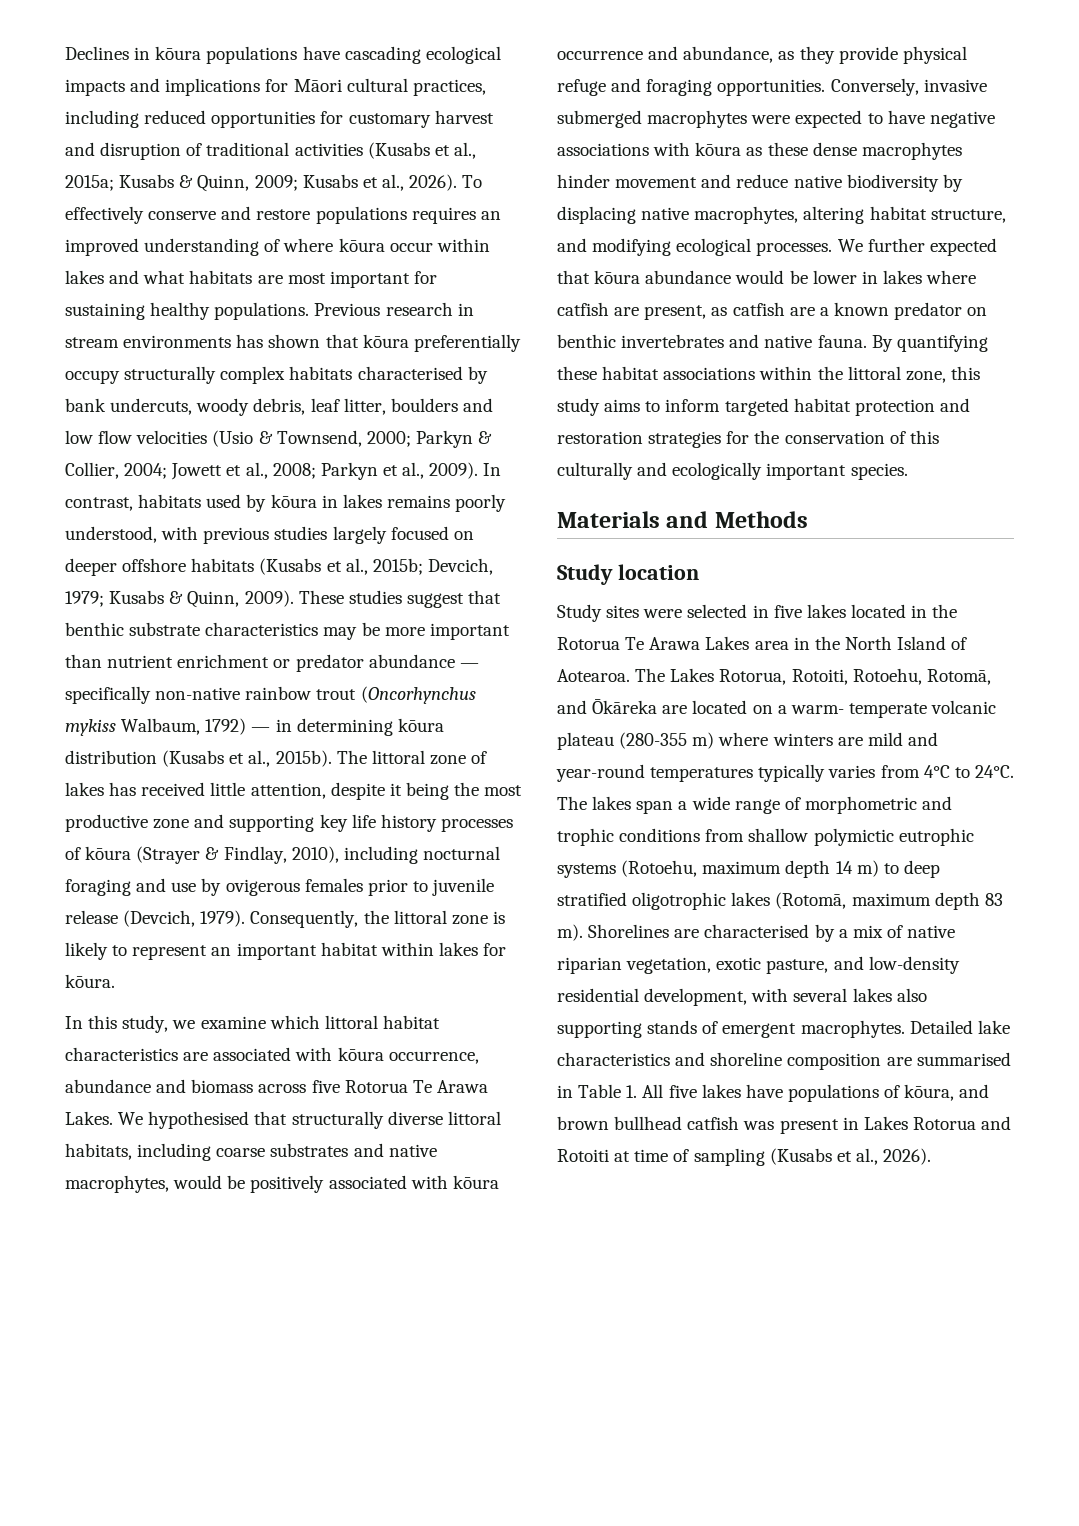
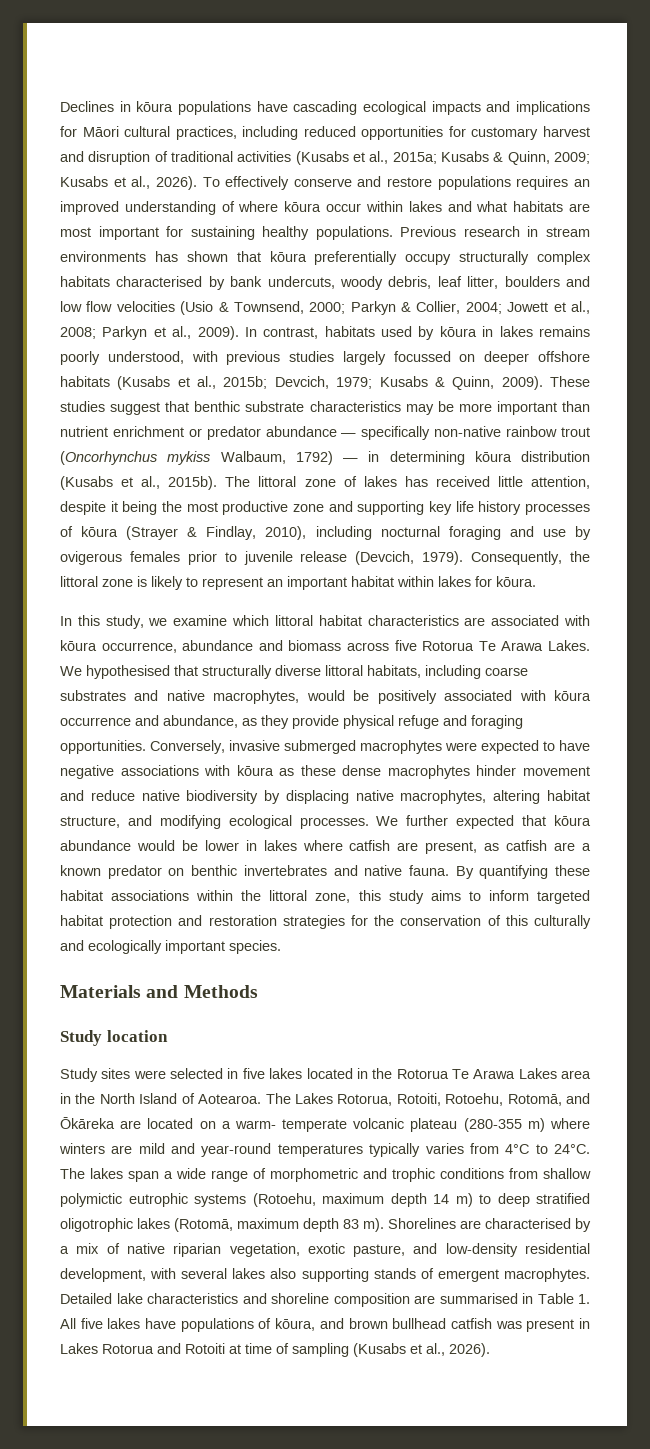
- In contrast, habitats used by kōura in lakes remains poorly understood, with previous studies largely focused on deeper offshore habitats (Kusabs et al., 2015b; Devcich, 1979; Kusabs & Quinn, 2009).
+ In contrast, habitats used by kōura in lakes remains poorly understood, with previous studies largely focussed on deeper offshore habitats (Kusabs et al., 2015b; Devcich, 1979; Kusabs & Quinn, 2009).

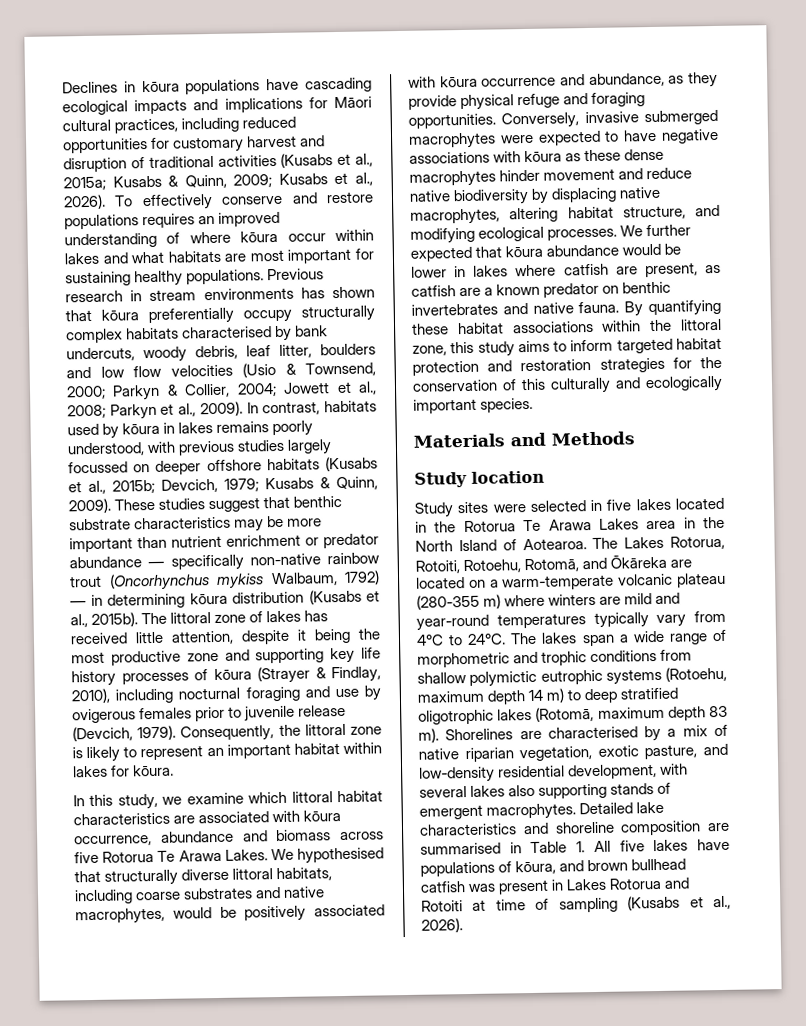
- The Lakes Rotorua, Rotoiti, Rotoehu, Rotomā, and Ōkāreka are located on a warm- temperate volcanic plateau (280-355 m) where winters are mild and year-round temperatures typically varies from 4°C to 24°C.
+ The Lakes Rotorua, Rotoiti, Rotoehu, Rotomā, and Ōkāreka are located on a warm-temperate volcanic plateau (280-355 m) where winters are mild and year-round temperatures typically vary from 4°C to 24°C.

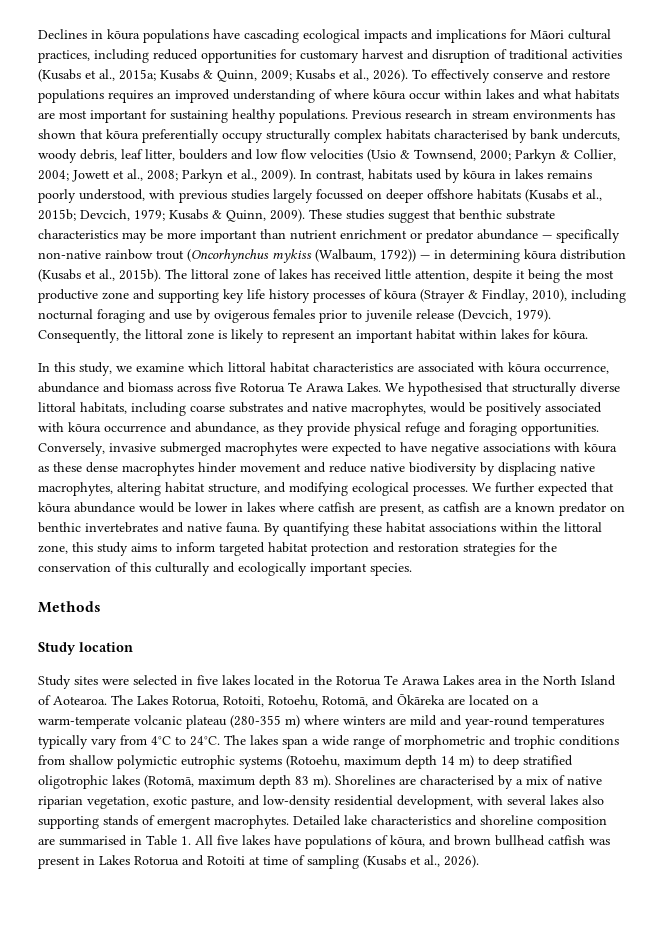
- These studies suggest that benthic substrate characteristics may be more important than nutrient enrichment or predator abundance — specifically non-native rainbow trout (Oncorhynchus mykiss Walbaum, 1792) — in determining kōura distribution (Kusabs et al., 2015b).
+ These studies suggest that benthic substrate characteristics may be more important than nutrient enrichment or predator abundance — specifically non-native rainbow trout (Oncorhynchus mykiss (Walbaum, 1792)) — in determining kōura distribution (Kusabs et al., 2015b).
- Materials and Methods
+ Methods

